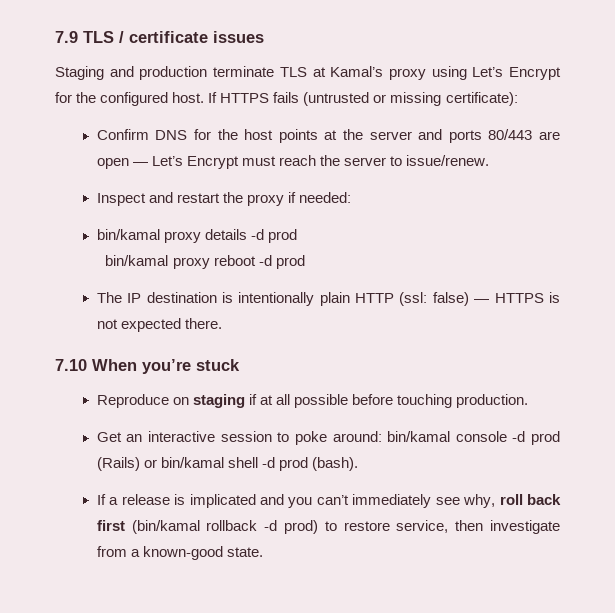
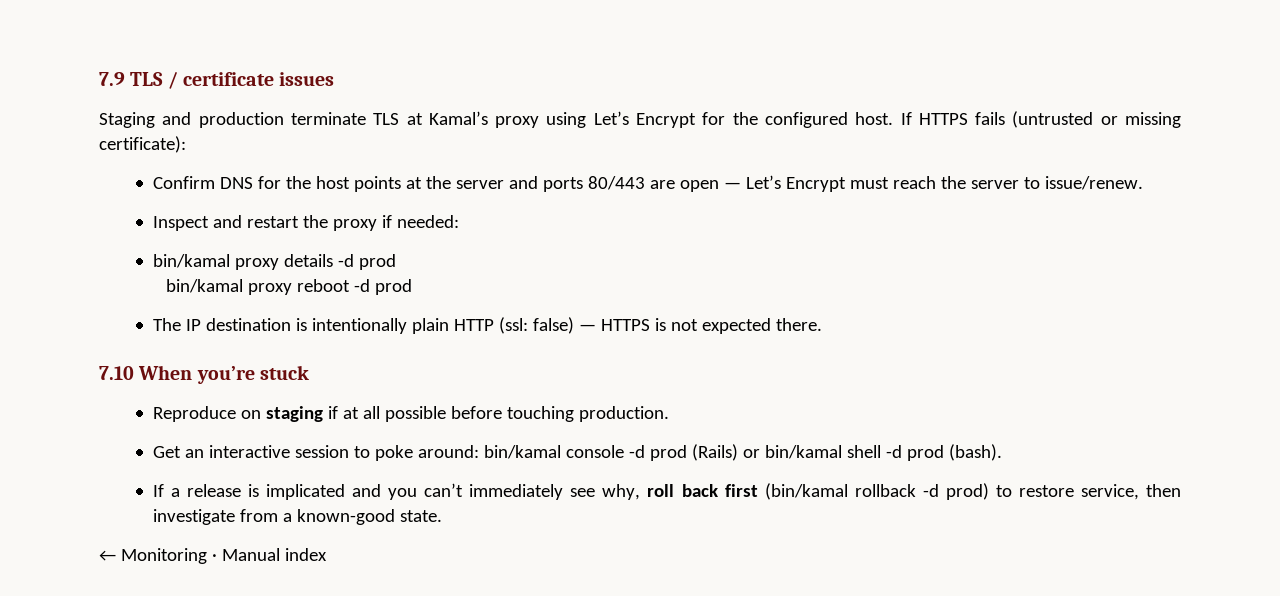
+ ← Monitoring · Manual index

